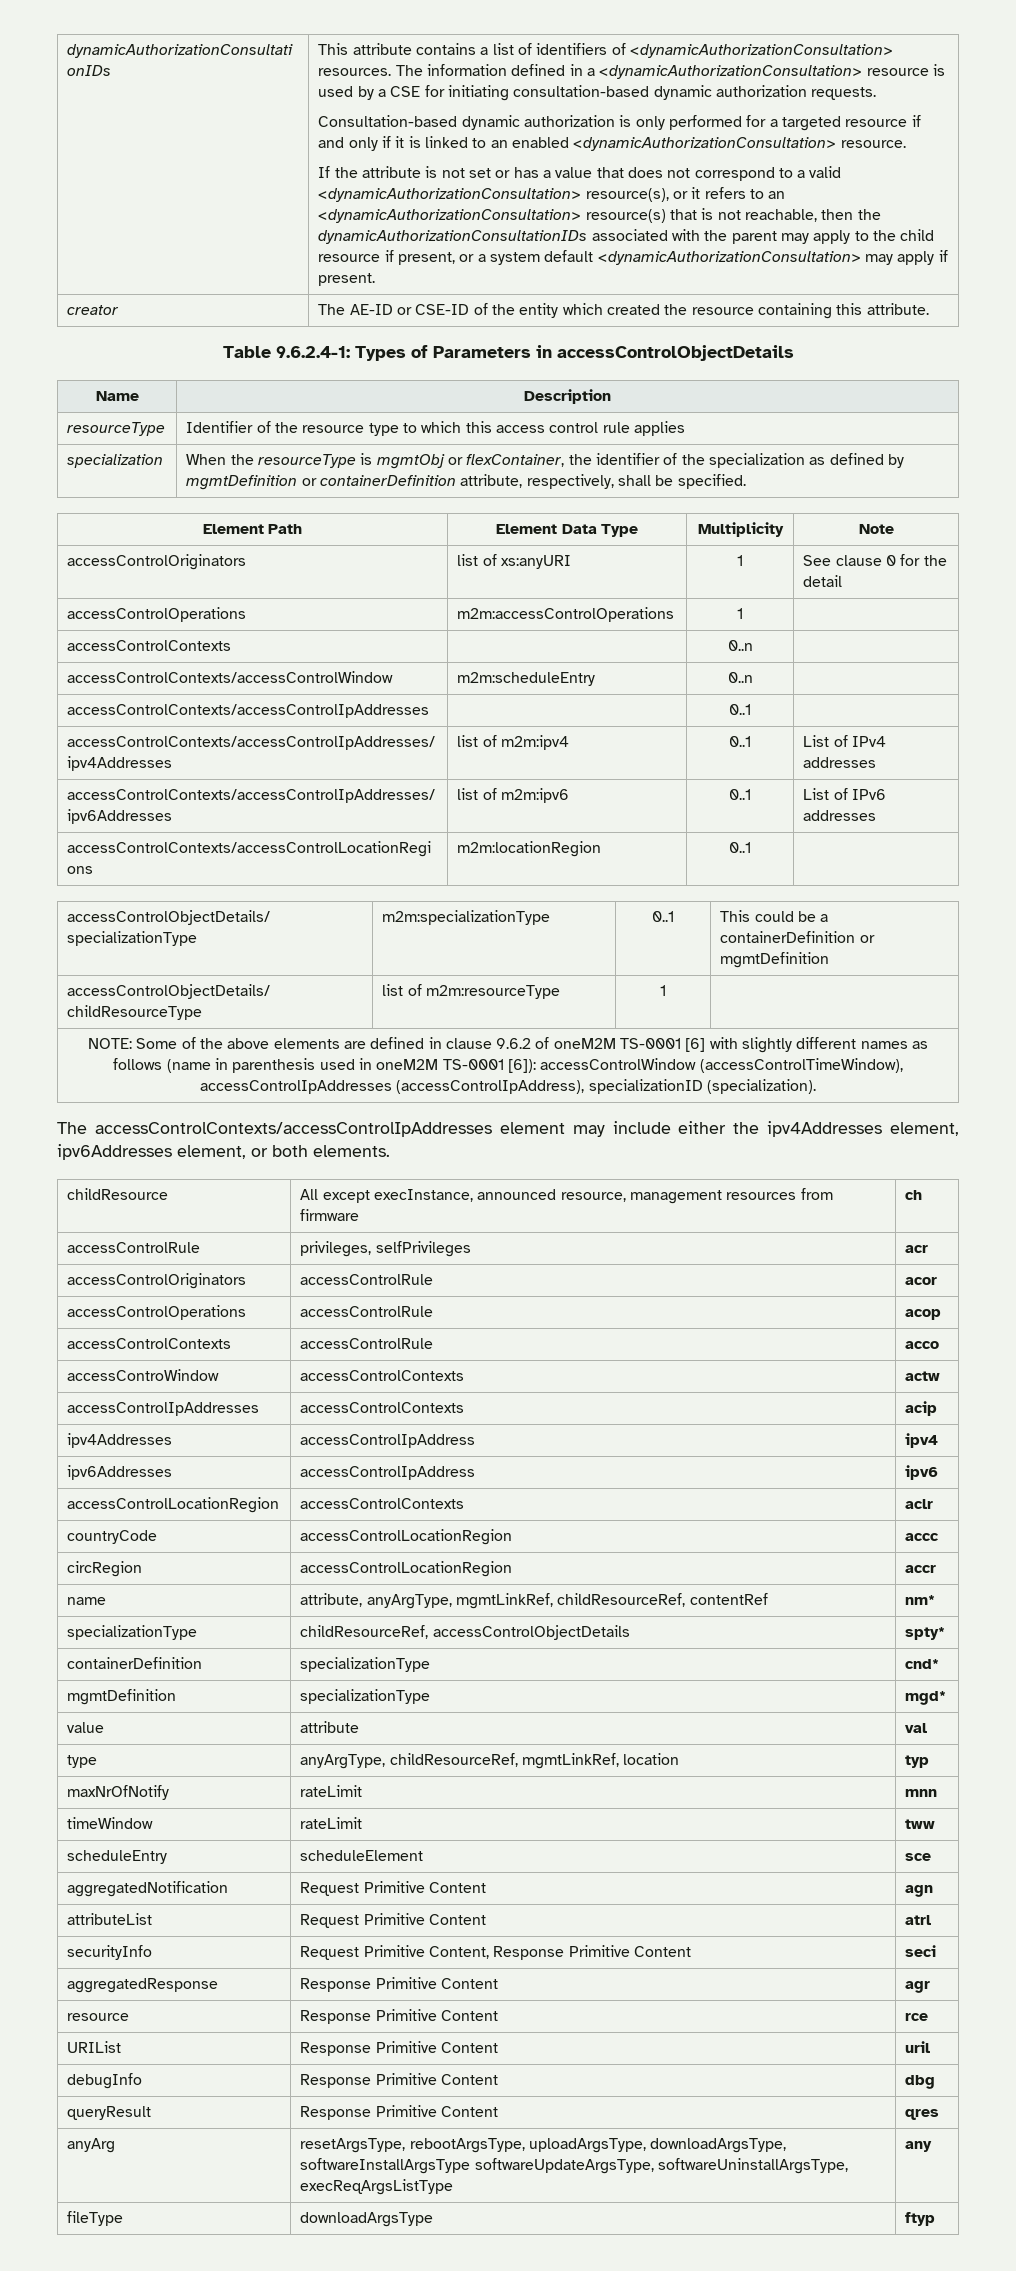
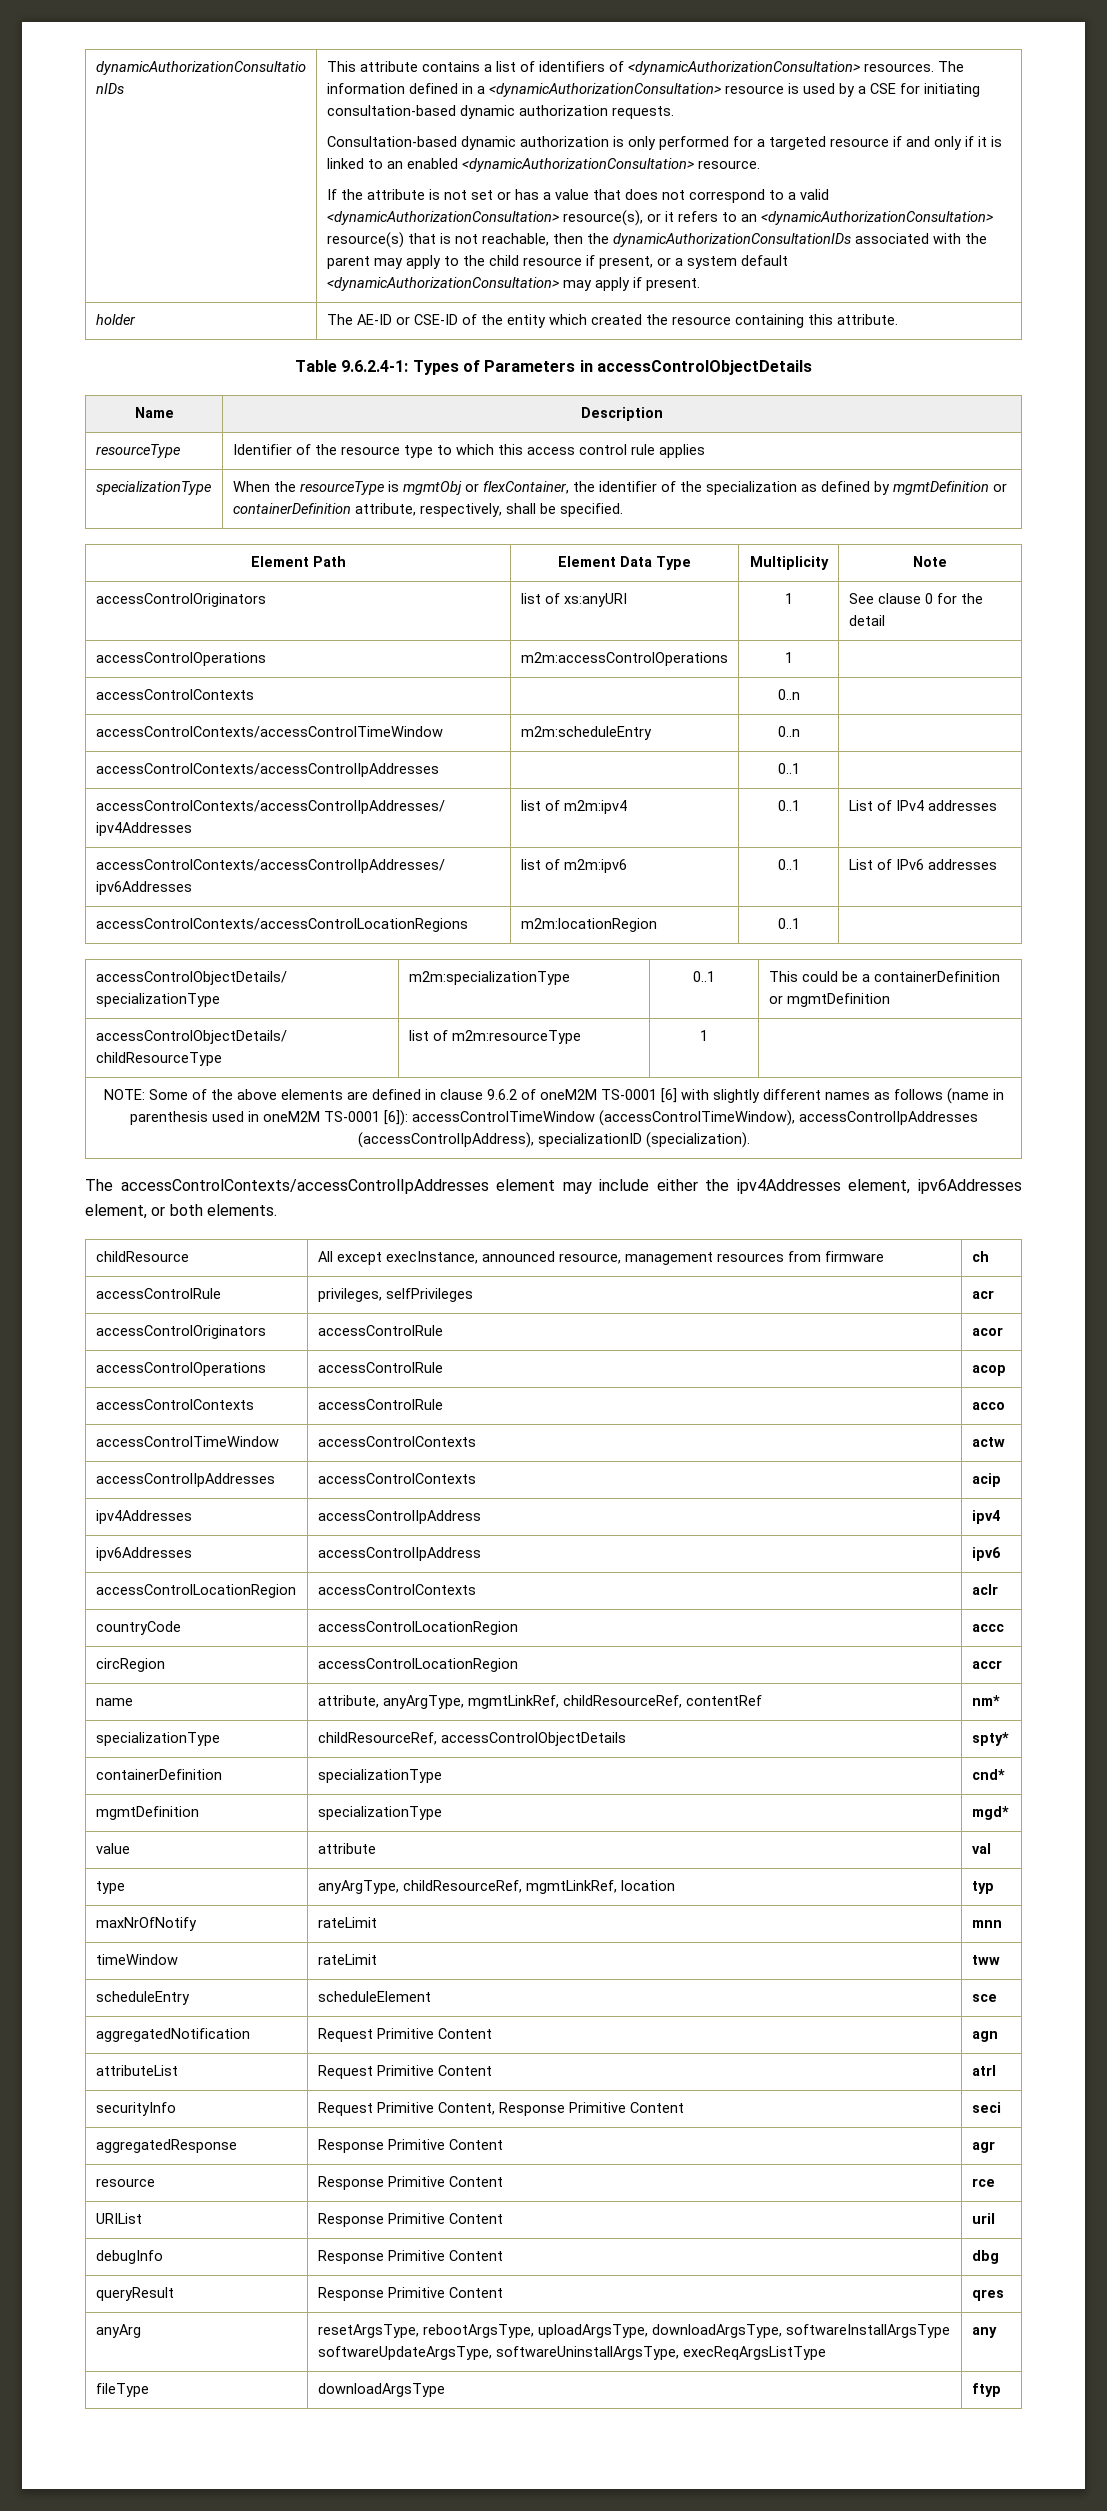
- creator | The AE-ID or CSE-ID of the entity which created the resource containing this attribute.
+ holder | The AE-ID or CSE-ID of the entity which created the resource containing this attribute.
- specialization | When the resourceType is mgmtObj or flexContainer, the identifier of the specialization as defined by mgmtDefinition or containerDefinition attribute, respectively, shall be specified.
+ specializationType | When the resourceType is mgmtObj or flexContainer, the identifier of the specialization as defined by mgmtDefinition or containerDefinition attribute, respectively, shall be specified.
- accessControlContexts/accessControlWindow | m2m:scheduleEntry | 0..n |
+ accessControlContexts/accessControlTimeWindow | m2m:scheduleEntry | 0..n |
- NOTE: Some of the above elements are defined in clause 9.6.2 of oneM2M TS-0001 [6] with slightly different names as follows (name in parenthesis used in oneM2M TS-0001 [6]): accessControlWindow (accessControlTimeWindow), accessControlIpAddresses (accessControlIpAddress), specializationID (specialization).
+ NOTE: Some of the above elements are defined in clause 9.6.2 of oneM2M TS-0001 [6] with slightly different names as follows (name in parenthesis used in oneM2M TS-0001 [6]): accessControlTimeWindow (accessControlTimeWindow), accessControlIpAddresses (accessControlIpAddress), specializationID (specialization).
- accessControWindow | accessControlContexts | actw
+ accessControlTimeWindow | accessControlContexts | actw

